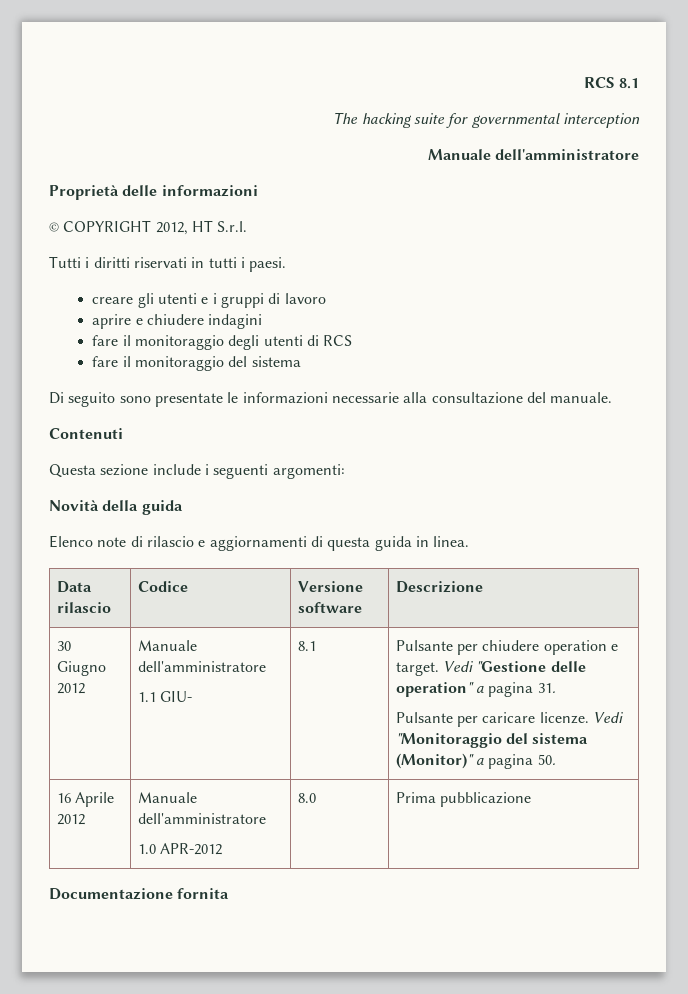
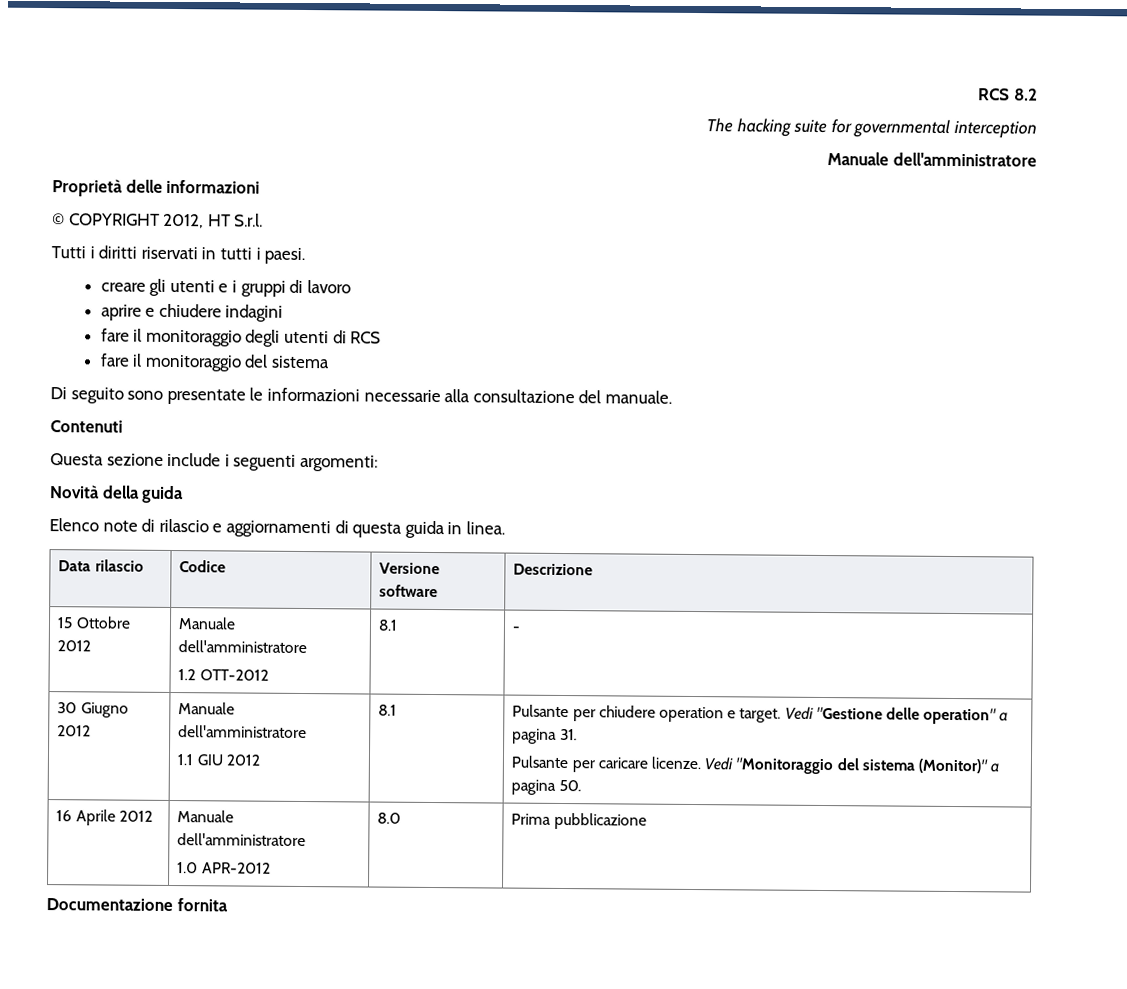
- RCS 8.1
+ RCS 8.2
+ 15 Ottobre 2012 | Manuale dell'amministratore
+ 1.2 OTT-2012 | 8.1 | -
  30 Giugno 2012 | Manuale dell'amministratore
- 1.1 GIU- | 8.1 | Pulsante per chiudere operation e target. Vedi "Gestione delle operation" a pagina 31.
+ 1.1 GIU 2012 | 8.1 | Pulsante per chiudere operation e target. Vedi "Gestione delle operation" a pagina 31.

